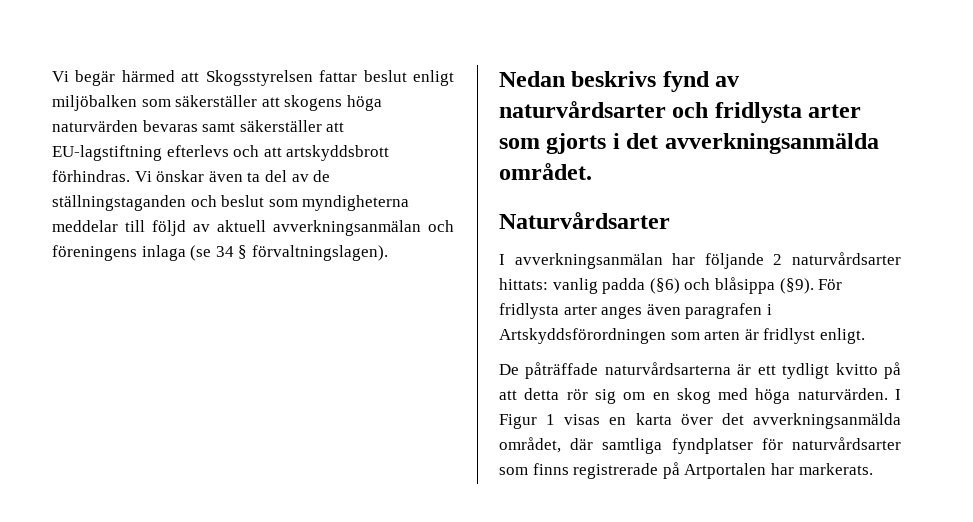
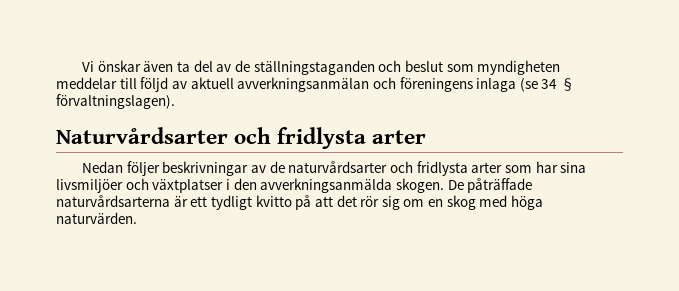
- Vi begär härmed att Skogsstyrelsen fattar beslut enligt miljöbalken som säkerställer att skogens höga naturvärden bevaras samt säkerställer att EU-lagstiftning efterlevs och att artskyddsbrott förhindras. Vi önskar även ta del av de ställningstaganden och beslut som myndigheterna meddelar till följd av aktuell avverkningsanmälan och föreningens inlaga (se 34 § förvaltningslagen).
+ Vi önskar även ta del av de ställningstaganden och beslut som myndigheten meddelar till följd av aktuell avverkningsanmälan och föreningens inlaga (se 34 § förvaltningslagen).
- Nedan beskrivs fynd av naturvårdsarter och fridlysta arter som gjorts i det avverkningsanmälda området.
- Naturvårdsarter
- I avverkningsanmälan har följande 2 naturvårdsarter hittats: vanlig padda (§6) och blåsippa (§9). För fridlysta arter anges även paragrafen i Artskyddsförordningen som arten är fridlyst enligt.
- De påträffade naturvårdsarterna är ett tydligt kvitto på att detta rör sig om en skog med höga naturvärden. I Figur 1 visas en karta över det avverkningsanmälda området, där samtliga fyndplatser för naturvårdsarter som finns registrerade på Artportalen har markerats.
+ Naturvårdsarter och fridlysta arter
+ Nedan följer beskrivningar av de naturvårdsarter och fridlysta arter som har sina livsmiljöer och växtplatser i den avverkningsanmälda skogen. De påträffade naturvårdsarterna är ett tydligt kvitto på att det rör sig om en skog med höga naturvärden.

